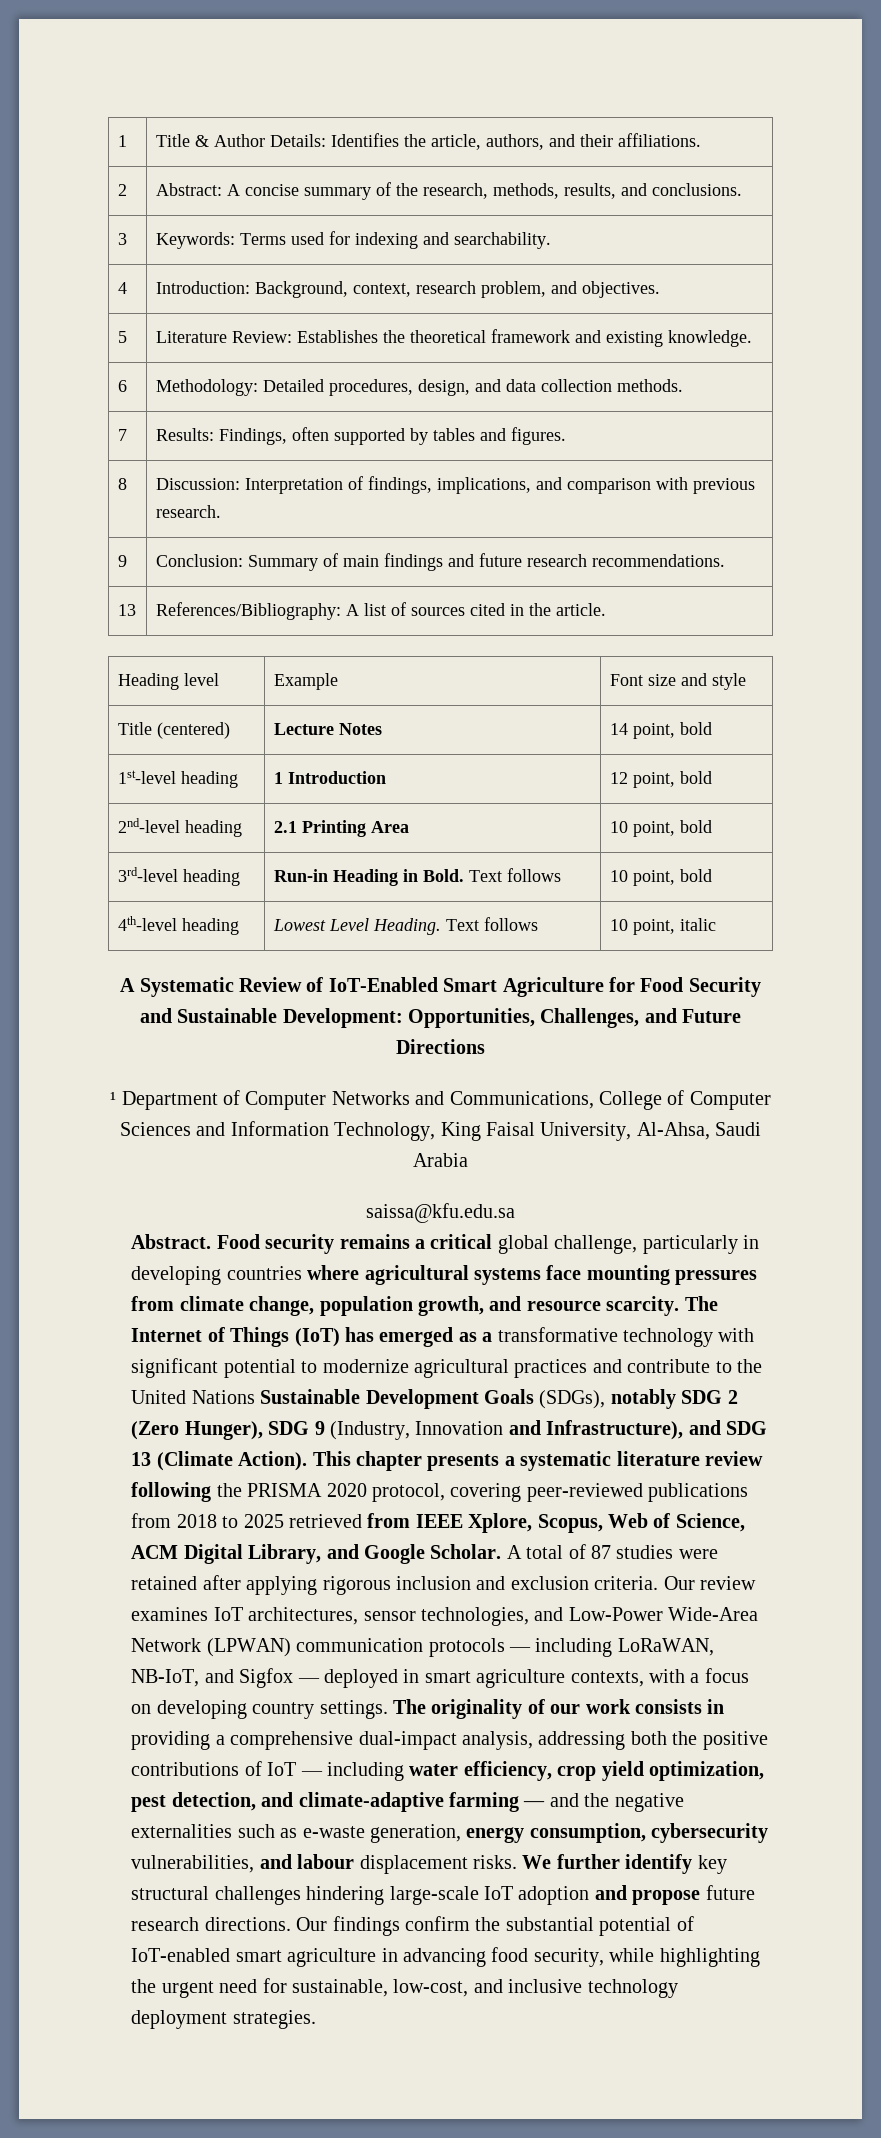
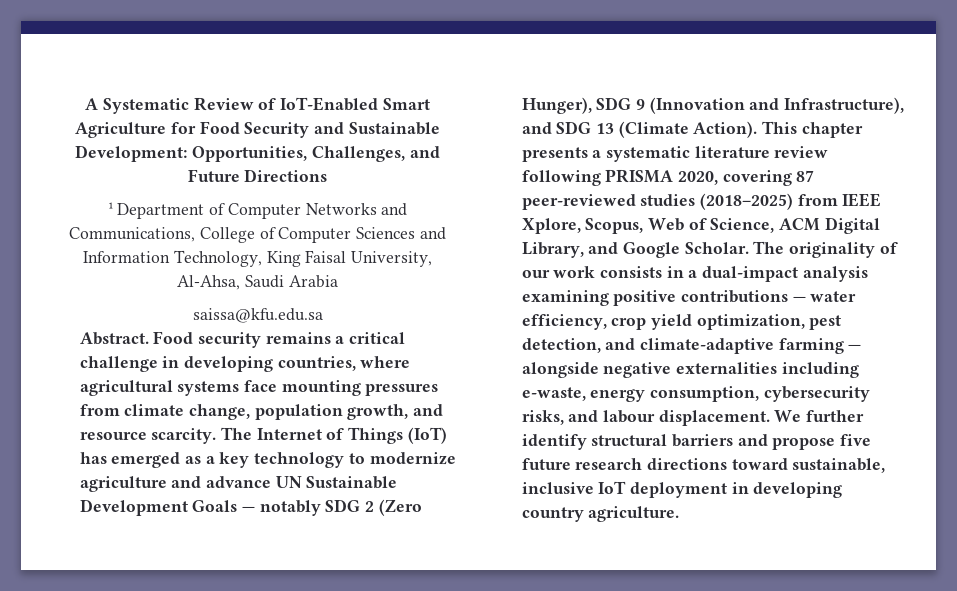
- 1 | Title & Author Details: Identifies the article, authors, and their affiliations.
- 2 | Abstract: A concise summary of the research, methods, results, and conclusions.
- 3 | Keywords: Terms used for indexing and searchability.
- 4 | Introduction: Background, context, research problem, and objectives.
- 5 | Literature Review: Establishes the theoretical framework and existing knowledge.
- 6 | Methodology: Detailed procedures, design, and data collection methods.
- 7 | Results: Findings, often supported by tables and figures.
- 8 | Discussion: Interpretation of findings, implications, and comparison with previous research.
- 9 | Conclusion: Summary of main findings and future research recommendations.
- 13 | References/Bibliography: A list of sources cited in the article.
- Heading level | Example | Font size and style
- Title (centered) | Lecture Notes | 14 point, bold
- 1st-level heading | 1 Introduction | 12 point, bold
- 2nd-level heading | 2.1 Printing Area | 10 point, bold
- 3rd-level heading | Run-in Heading in Bold. Text follows | 10 point, bold
- 4th-level heading | Lowest Level Heading. Text follows | 10 point, italic
- Food security remains a critical global challenge, particularly in developing countries where agricultural systems face mounting pressures from climate change, population growth, and resource scarcity.
+ Food security remains a critical challenge in developing countries, where agricultural systems face mounting pressures from climate change, population growth, and resource scarcity.
- The Internet of Things (IoT) has emerged as a transformative technology with significant potential to modernize agricultural practices and contribute to the United Nations Sustainable Development Goals (SDGs), notably SDG 2 (Zero Hunger), SDG 9 (Industry, Innovation and Infrastructure), and SDG 13 (Climate Action).
+ The Internet of Things (IoT) has emerged as a key technology to modernize agriculture and advance UN Sustainable Development Goals — notably SDG 2 (Zero Hunger), SDG 9 (Innovation and Infrastructure), and SDG 13 (Climate Action).
- This chapter presents a systematic literature review following the PRISMA 2020 protocol, covering peer-reviewed publications from 2018 to 2025 retrieved from IEEE Xplore, Scopus, Web of Science, ACM Digital Library, and Google Scholar.
+ This chapter presents a systematic literature review following PRISMA 2020, covering 87 peer-reviewed studies (2018–2025) from IEEE Xplore, Scopus, Web of Science, ACM Digital Library, and Google Scholar.
- A total of 87 studies were retained after applying rigorous inclusion and exclusion criteria. Our review examines IoT architectures, sensor technologies, and Low-Power Wide-Area Network (LPWAN) communication protocols — including LoRaWAN, NB-IoT, and Sigfox — deployed in smart agriculture contexts, with a focus on developing country settings.
- The originality of our work consists in providing a comprehensive dual-impact analysis, addressing both the positive contributions of IoT — including water efficiency, crop yield optimization, pest detection, and climate-adaptive farming — and the negative externalities such as e-waste generation, energy consumption, cybersecurity vulnerabilities, and labour displacement risks.
+ The originality of our work consists in a dual-impact analysis examining positive contributions — water efficiency, crop yield optimization, pest detection, and climate-adaptive farming — alongside negative externalities including e-waste, energy consumption, cybersecurity risks, and labour displacement.
- We further identify key structural challenges hindering large-scale IoT adoption and propose future research directions. Our findings confirm the substantial potential of IoT-enabled smart agriculture in advancing food security, while highlighting the urgent need for sustainable, low-cost, and inclusive technology deployment strategies.
+ We further identify structural barriers and propose five future research directions toward sustainable, inclusive IoT deployment in developing country agriculture.

